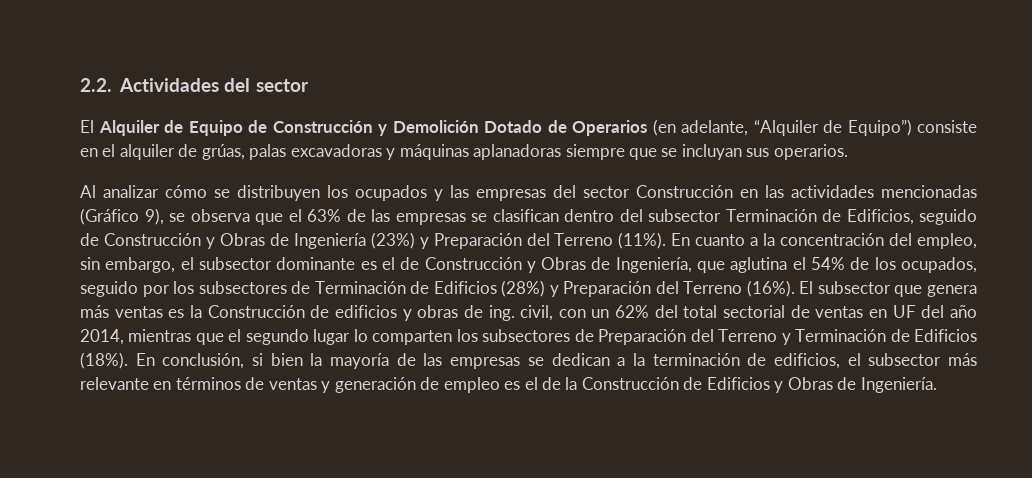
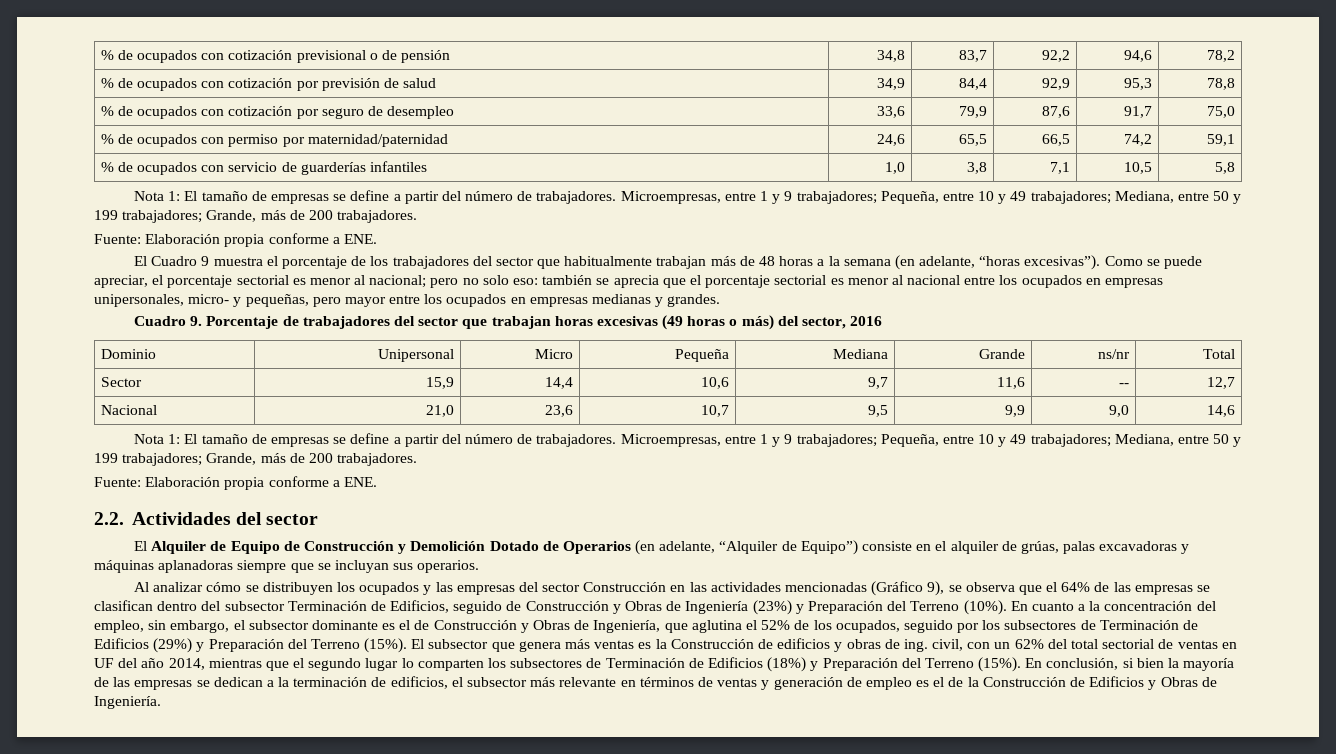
+ % de ocupados con cotización previsional o de pensión | 34,8 | 83,7 | 92,2 | 94,6 | 78,2
+ % de ocupados con cotización por previsión de salud | 34,9 | 84,4 | 92,9 | 95,3 | 78,8
+ % de ocupados con cotización por seguro de desempleo | 33,6 | 79,9 | 87,6 | 91,7 | 75,0
+ % de ocupados con permiso por maternidad/paternidad | 24,6 | 65,5 | 66,5 | 74,2 | 59,1
+ % de ocupados con servicio de guarderías infantiles | 1,0 | 3,8 | 7,1 | 10,5 | 5,8
+ Nota 1: El tamaño de empresas se define a partir del número de trabajadores. Microempresas, entre 1 y 9 trabajadores; Pequeña, entre 10 y 49 trabajadores; Mediana, entre 50 y 199 trabajadores; Grande, más de 200 trabajadores.
+ Fuente: Elaboración propia conforme a ENE.
+ El Cuadro 9 muestra el porcentaje de los trabajadores del sector que habitualmente trabajan más de 48 horas a la semana (en adelante, “horas excesivas”). Como se puede apreciar, el porcentaje sectorial es menor al nacional; pero no solo eso: también se aprecia que el porcentaje sectorial es menor al nacional entre los ocupados en empresas unipersonales, micro- y pequeñas, pero mayor entre los ocupados en empresas medianas y grandes.
+ Cuadro 9. Porcentaje de trabajadores del sector que trabajan horas excesivas (49 horas o más) del sector, 2016
+ Dominio | Unipersonal | Micro | Pequeña | Mediana | Grande | ns/nr | Total
+ Sector | 15,9 | 14,4 | 10,6 | 9,7 | 11,6 | -- | 12,7
+ Nacional | 21,0 | 23,6 | 10,7 | 9,5 | 9,9 | 9,0 | 14,6
+ Nota 1: El tamaño de empresas se define a partir del número de trabajadores. Microempresas, entre 1 y 9 trabajadores; Pequeña, entre 10 y 49 trabajadores; Mediana, entre 50 y 199 trabajadores; Grande, más de 200 trabajadores.
+ Fuente: Elaboración propia conforme a ENE.
- Al analizar cómo se distribuyen los ocupados y las empresas del sector Construcción en las actividades mencionadas (Gráfico 9), se observa que el 63% de las empresas se clasifican dentro del subsector Terminación de Edificios, seguido de Construcción y Obras de Ingeniería (23%) y Preparación del Terreno (11%).
+ Al analizar cómo se distribuyen los ocupados y las empresas del sector Construcción en las actividades mencionadas (Gráfico 9), se observa que el 64% de las empresas se clasifican dentro del subsector Terminación de Edificios, seguido de Construcción y Obras de Ingeniería (23%) y Preparación del Terreno (10%).
- En cuanto a la concentración del empleo, sin embargo, el subsector dominante es el de Construcción y Obras de Ingeniería, que aglutina el 54% de los ocupados, seguido por los subsectores de Terminación de Edificios (28%) y Preparación del Terreno (16%).
+ En cuanto a la concentración del empleo, sin embargo, el subsector dominante es el de Construcción y Obras de Ingeniería, que aglutina el 52% de los ocupados, seguido por los subsectores de Terminación de Edificios (29%) y Preparación del Terreno (15%).
- El subsector que genera más ventas es la Construcción de edificios y obras de ing. civil, con un 62% del total sectorial de ventas en UF del año 2014, mientras que el segundo lugar lo comparten los subsectores de Preparación del Terreno y Terminación de Edificios (18%).
+ El subsector que genera más ventas es la Construcción de edificios y obras de ing. civil, con un 62% del total sectorial de ventas en UF del año 2014, mientras que el segundo lugar lo comparten los subsectores de Terminación de Edificios (18%) y Preparación del Terreno (15%).

